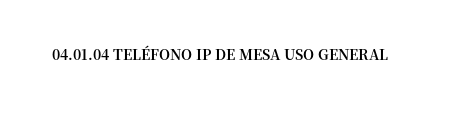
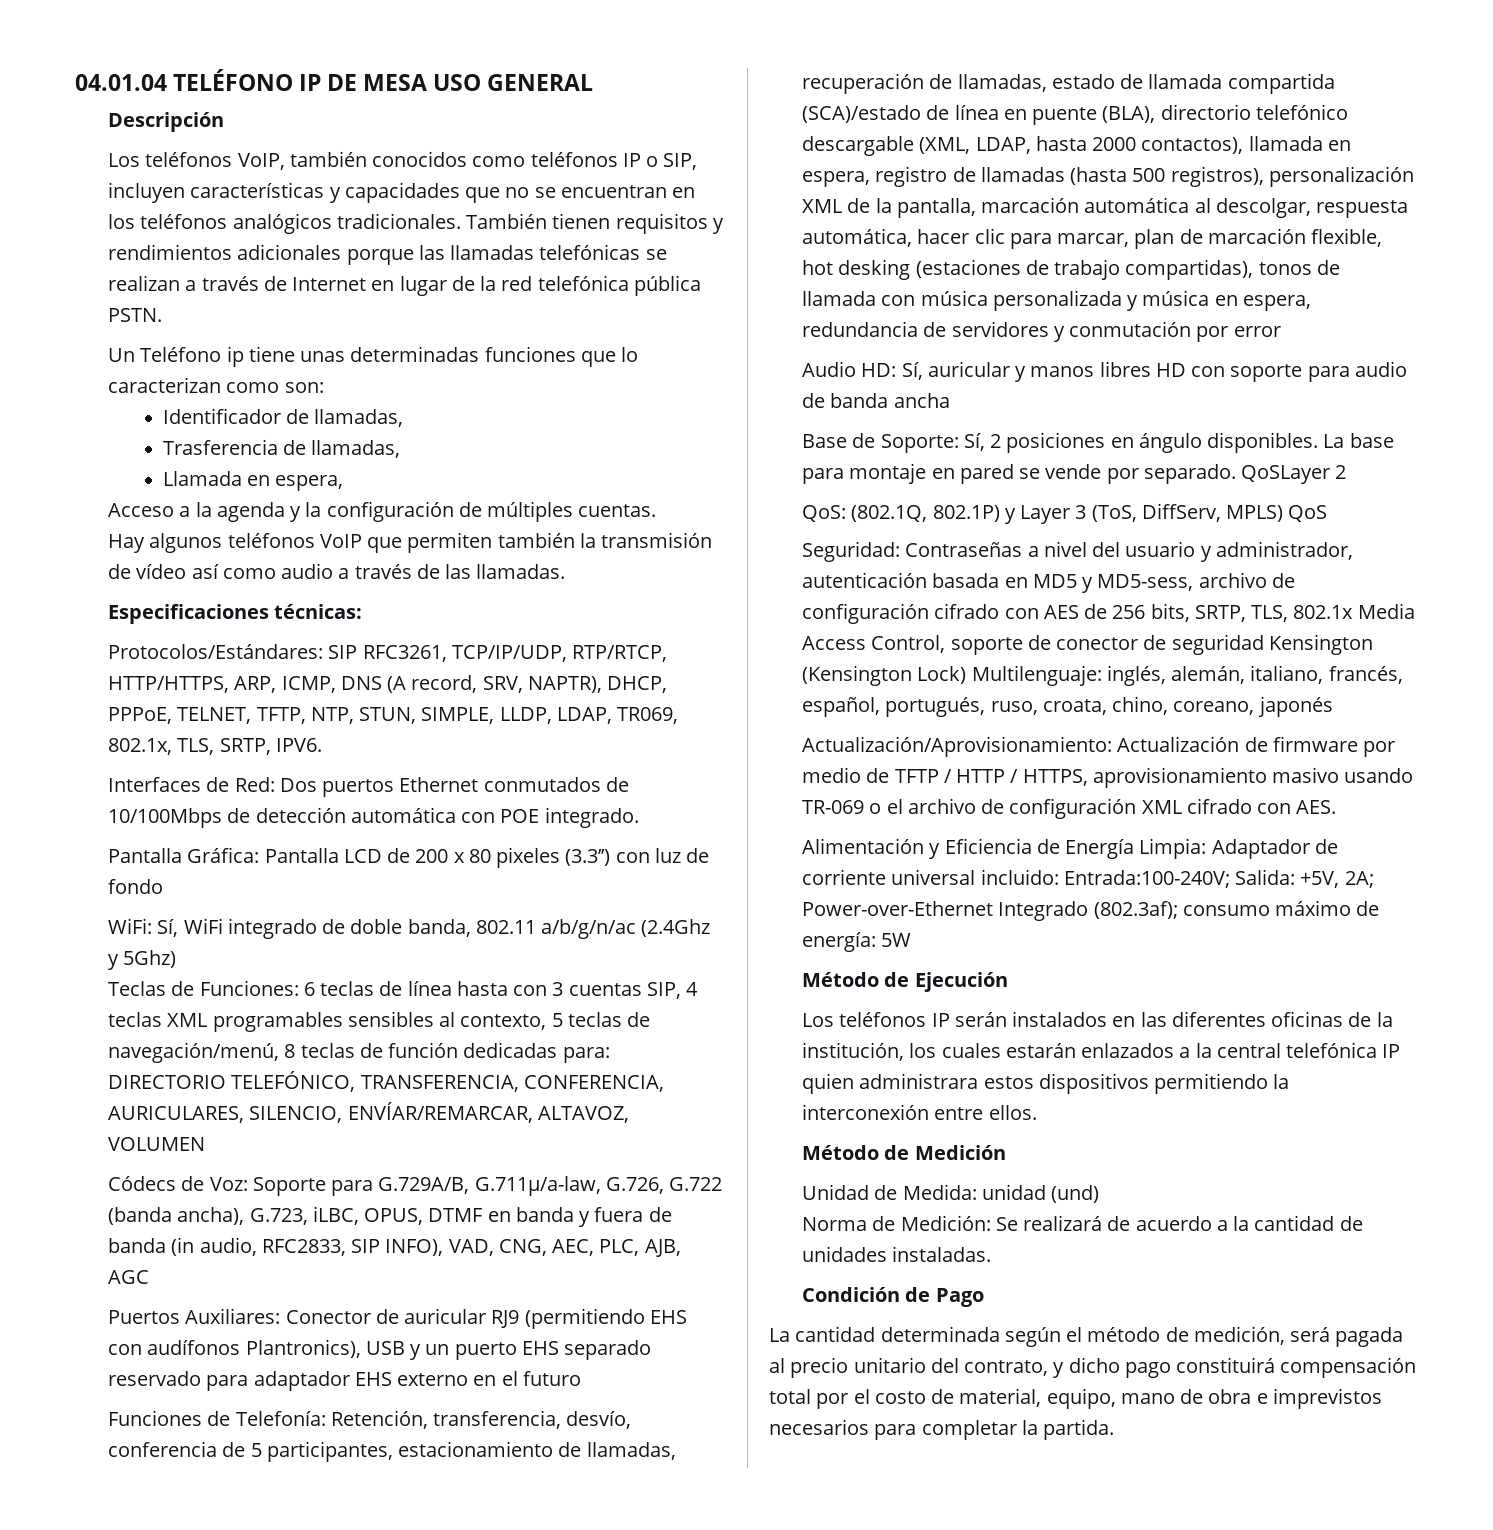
+ Descripción
+ Los teléfonos VoIP, también conocidos como teléfonos IP o SIP, incluyen características y capacidades que no se encuentran en los teléfonos analógicos tradicionales. También tienen requisitos y rendimientos adicionales porque las llamadas telefónicas se realizan a través de Internet en lugar de la red telefónica pública PSTN.
+ Un Teléfono ip tiene unas determinadas funciones que lo caracterizan como son:
+ Identificador de llamadas,
+ Trasferencia de llamadas,
+ Llamada en espera,
+ Acceso a la agenda y la configuración de múltiples cuentas.
+ Hay algunos teléfonos VoIP que permiten también la transmisión de vídeo así como audio a través de las llamadas.
+ Especificaciones técnicas:
+ Protocolos/Estándares: SIP RFC3261, TCP/IP/UDP, RTP/RTCP, HTTP/HTTPS, ARP, ICMP, DNS (A record, SRV, NAPTR), DHCP, PPPoE, TELNET, TFTP, NTP, STUN, SIMPLE, LLDP, LDAP, TR069, 802.1x, TLS, SRTP, IPV6.
+ Interfaces de Red: Dos puertos Ethernet conmutados de 10/100Mbps de detección automática con POE integrado.
+ Pantalla Gráfica: Pantalla LCD de 200 x 80 pixeles (3.3’’) con luz de fondo
+ WiFi: Sí, WiFi integrado de doble banda, 802.11 a/b/g/n/ac (2.4Ghz y 5Ghz)
+ Teclas de Funciones: 6 teclas de línea hasta con 3 cuentas SIP, 4 teclas XML programables sensibles al contexto, 5 teclas de navegación/menú, 8 teclas de función dedicadas para: DIRECTORIO TELEFÓNICO, TRANSFERENCIA, CONFERENCIA, AURICULARES, SILENCIO, ENVÍAR/REMARCAR, ALTAVOZ, VOLUMEN
+ Códecs de Voz: Soporte para G.729A/B, G.711μ/a-law, G.726, G.722 (banda ancha), G.723, iLBC, OPUS, DTMF en banda y fuera de banda (in audio, RFC2833, SIP INFO), VAD, CNG, AEC, PLC, AJB, AGC
+ Puertos Auxiliares: Conector de auricular RJ9 (permitiendo EHS con audífonos Plantronics), USB y un puerto EHS separado reservado para adaptador EHS externo en el futuro
+ Funciones de Telefonía: Retención, transferencia, desvío, conferencia de 5 participantes, estacionamiento de llamadas, recuperación de llamadas, estado de llamada compartida (SCA)/estado de línea en puente (BLA), directorio telefónico descargable (XML, LDAP, hasta 2000 contactos), llamada en espera, registro de llamadas (hasta 500 registros), personalización XML de la pantalla, marcación automática al descolgar, respuesta automática, hacer clic para marcar, plan de marcación flexible, hot desking (estaciones de trabajo compartidas), tonos de llamada con música personalizada y música en espera, redundancia de servidores y conmutación por error
+ Audio HD: Sí, auricular y manos libres HD con soporte para audio de banda ancha
+ Base de Soporte: Sí, 2 posiciones en ángulo disponibles. La base para montaje en pared se vende por separado. QoSLayer 2
+ QoS: (802.1Q, 802.1P) y Layer 3 (ToS, DiffServ, MPLS) QoS
+ Seguridad: Contraseñas a nivel del usuario y administrador, autenticación basada en MD5 y MD5-sess, archivo de configuración cifrado con AES de 256 bits, SRTP, TLS, 802.1x Media Access Control, soporte de conector de seguridad Kensington (Kensington Lock) Multilenguaje: inglés, alemán, italiano, francés, español, portugués, ruso, croata, chino, coreano, japonés
+ Actualización/Aprovisionamiento: Actualización de firmware por medio de TFTP / HTTP / HTTPS, aprovisionamiento masivo usando TR-069 o el archivo de configuración XML cifrado con AES.
+ Alimentación y Eficiencia de Energía Limpia: Adaptador de corriente universal incluido: Entrada:100-240V; Salida: +5V, 2A; Power-over-Ethernet Integrado (802.3af); consumo máximo de energía: 5W
+ Método de Ejecución
+ Los teléfonos IP serán instalados en las diferentes oficinas de la institución, los cuales estarán enlazados a la central telefónica IP quien administrara estos dispositivos permitiendo la interconexión entre ellos.
+ Método de Medición
+ Unidad de Medida: unidad (und)
+ Norma de Medición: Se realizará de acuerdo a la cantidad de unidades instaladas.
+ Condición de Pago
+ La cantidad determinada según el método de medición, será pagada al precio unitario del contrato, y dicho pago constituirá compensación total por el costo de material, equipo, mano de obra e imprevistos necesarios para completar la partida.

